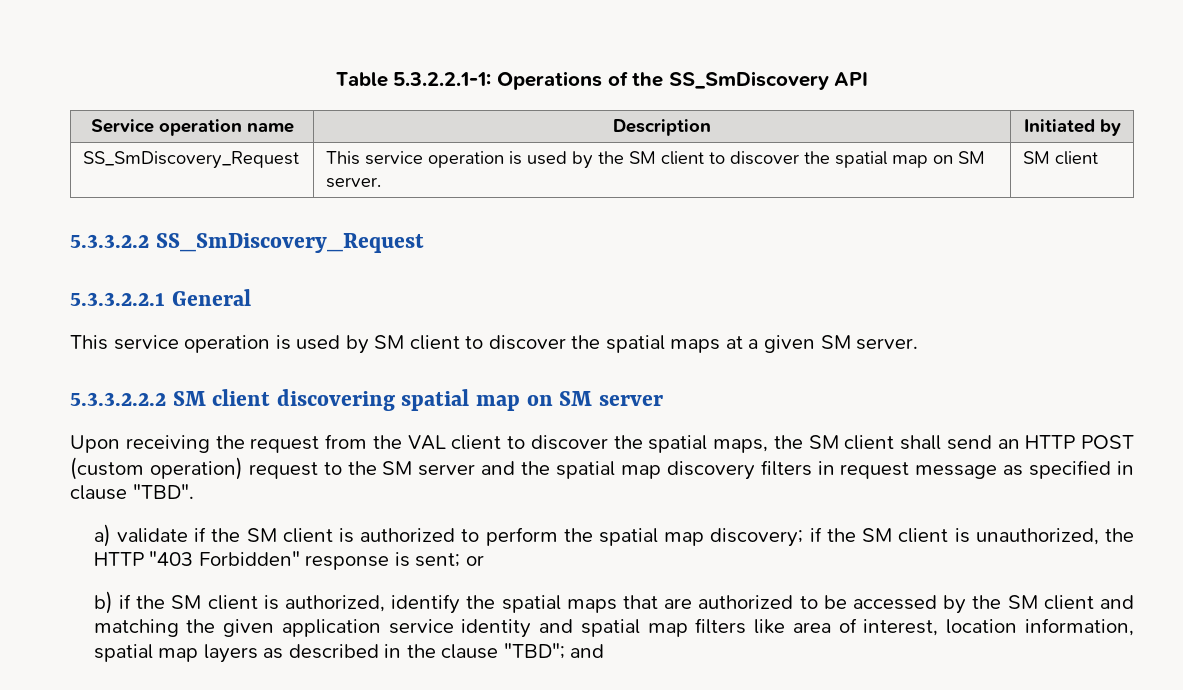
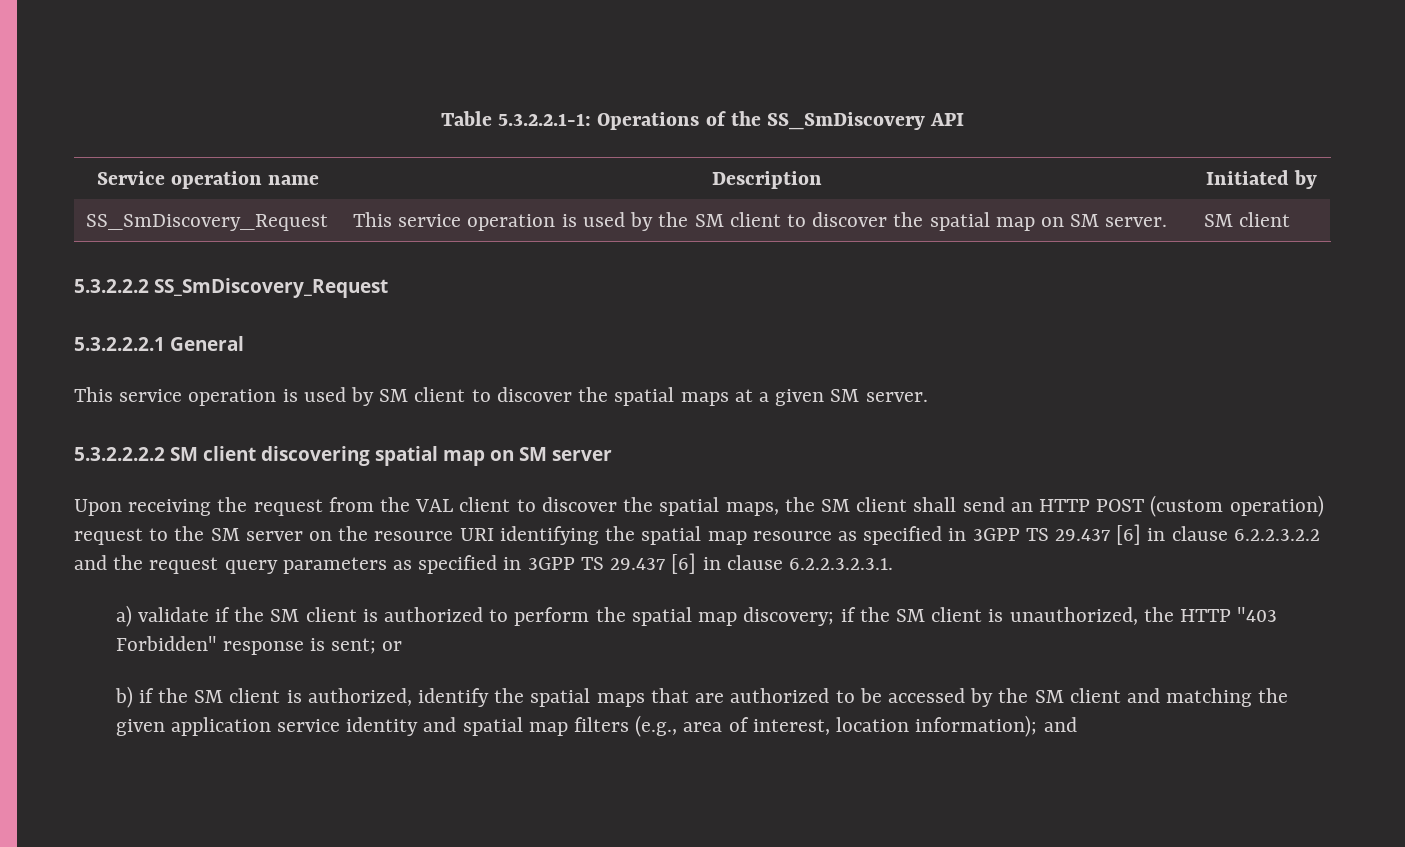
- 5.3.3.2.2 SS_SmDiscovery_Request
+ 5.3.2.2.2 SS_SmDiscovery_Request
- 5.3.3.2.2.1 General
+ 5.3.2.2.2.1 General
- 5.3.3.2.2.2 SM client discovering spatial map on SM server
+ 5.3.2.2.2.2 SM client discovering spatial map on SM server
- Upon receiving the request from the VAL client to discover the spatial maps, the SM client shall send an HTTP POST (custom operation) request to the SM server and the spatial map discovery filters in request message as specified in clause "TBD".
+ Upon receiving the request from the VAL client to discover the spatial maps, the SM client shall send an HTTP POST (custom operation) request to the SM server on the resource URI identifying the spatial map resource as specified in 3GPP TS 29.437 [6] in clause 6.2.2.3.2.2 and the request query parameters as specified in 3GPP TS 29.437 [6] in clause 6.2.2.3.2.3.1.
- b) if the SM client is authorized, identify the spatial maps that are authorized to be accessed by the SM client and matching the given application service identity and spatial map filters like area of interest, location information, spatial map layers as described in the clause "TBD"; and
+ b) if the SM client is authorized, identify the spatial maps that are authorized to be accessed by the SM client and matching the given application service identity and spatial map filters (e.g., area of interest, location information); and

